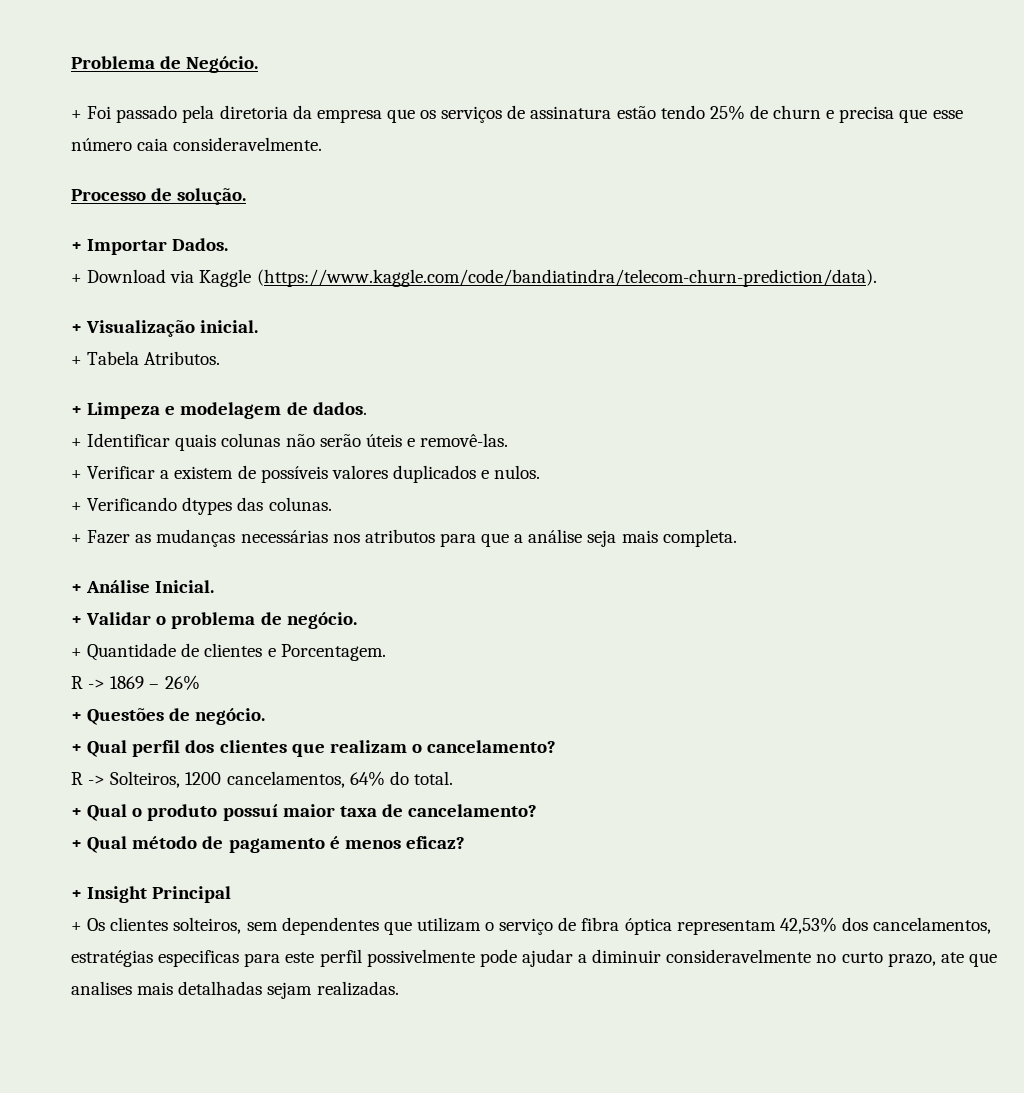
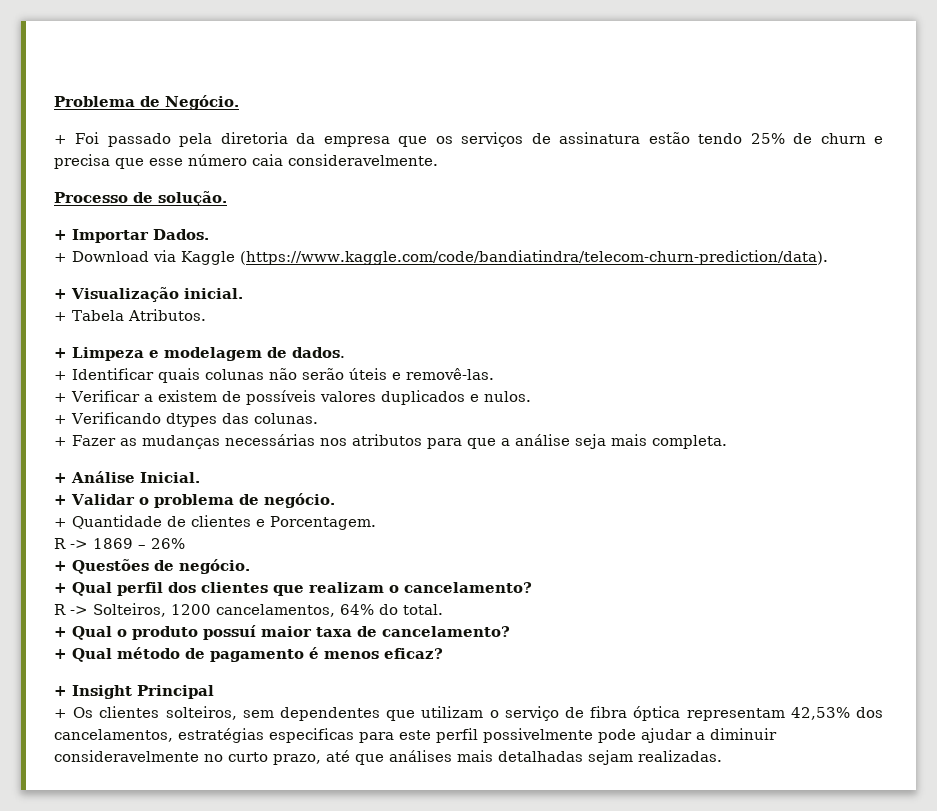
- + Os clientes solteiros, sem dependentes que utilizam o serviço de fibra óptica representam 42,53% dos cancelamentos, estratégias especificas para este perfil possivelmente pode ajudar a diminuir consideravelmente no curto prazo, ate que analises mais detalhadas sejam realizadas.
+ + Os clientes solteiros, sem dependentes que utilizam o serviço de fibra óptica representam 42,53% dos cancelamentos, estratégias especificas para este perfil possivelmente pode ajudar a diminuir consideravelmente no curto prazo, até que análises mais detalhadas sejam realizadas.

